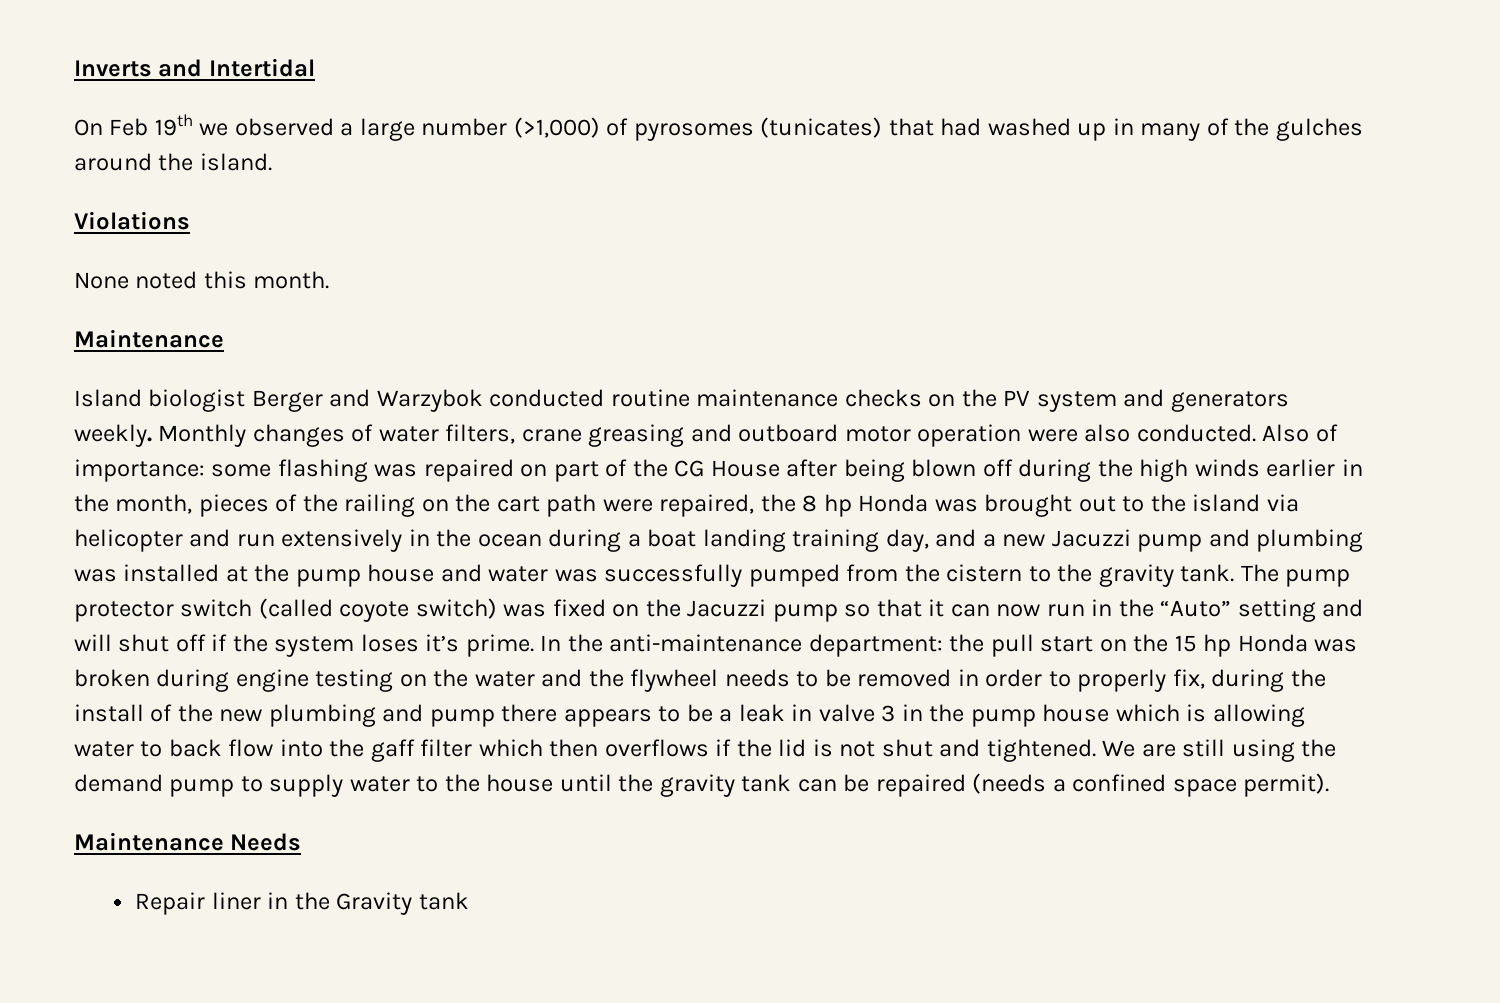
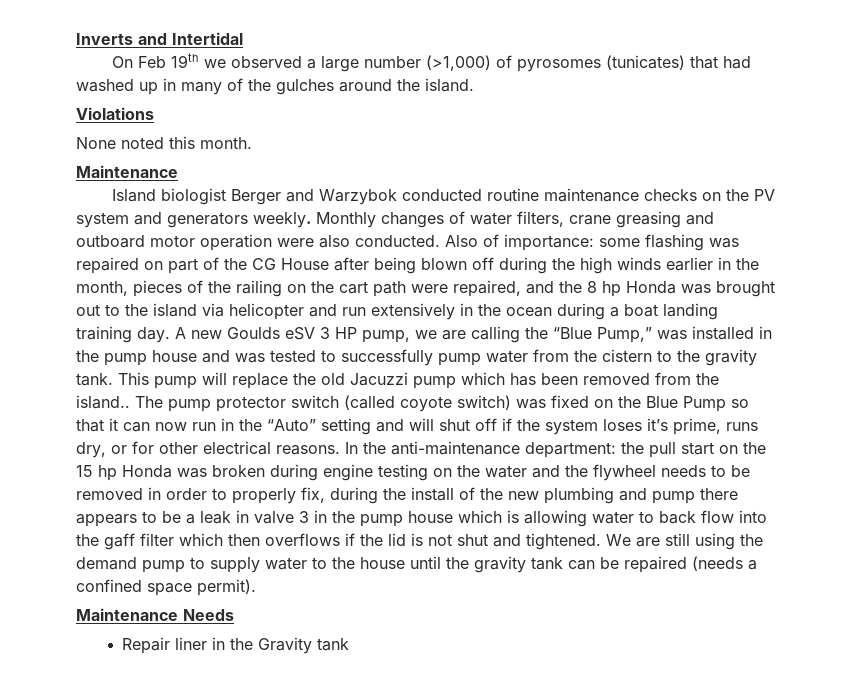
- some flashing was repaired on part of the CG House after being blown off during the high winds earlier in the month, pieces of the railing on the cart path were repaired, the 8 hp Honda was brought out to the island via helicopter and run extensively in the ocean during a boat landing training day, and a new Jacuzzi pump and plumbing was installed at the pump house and water was successfully pumped from the cistern to the gravity tank.
+ some flashing was repaired on part of the CG House after being blown off during the high winds earlier in the month, pieces of the railing on the cart path were repaired, and the 8 hp Honda was brought out to the island via helicopter and run extensively in the ocean during a boat landing training day. A new Goulds eSV 3 HP pump, we are calling the “Blue Pump,” was installed in the pump house and was tested to successfully pump water from the cistern to the gravity tank.
+ This pump will replace the old Jacuzzi pump which has been removed from the island..
- The pump protector switch (called coyote switch) was fixed on the Jacuzzi pump so that it can now run in the “Auto” setting and will shut off if the system loses it’s prime.
+ The pump protector switch (called coyote switch) was fixed on the Blue Pump so that it can now run in the “Auto” setting and will shut off if the system loses it’s prime, runs dry, or for other electrical reasons.

